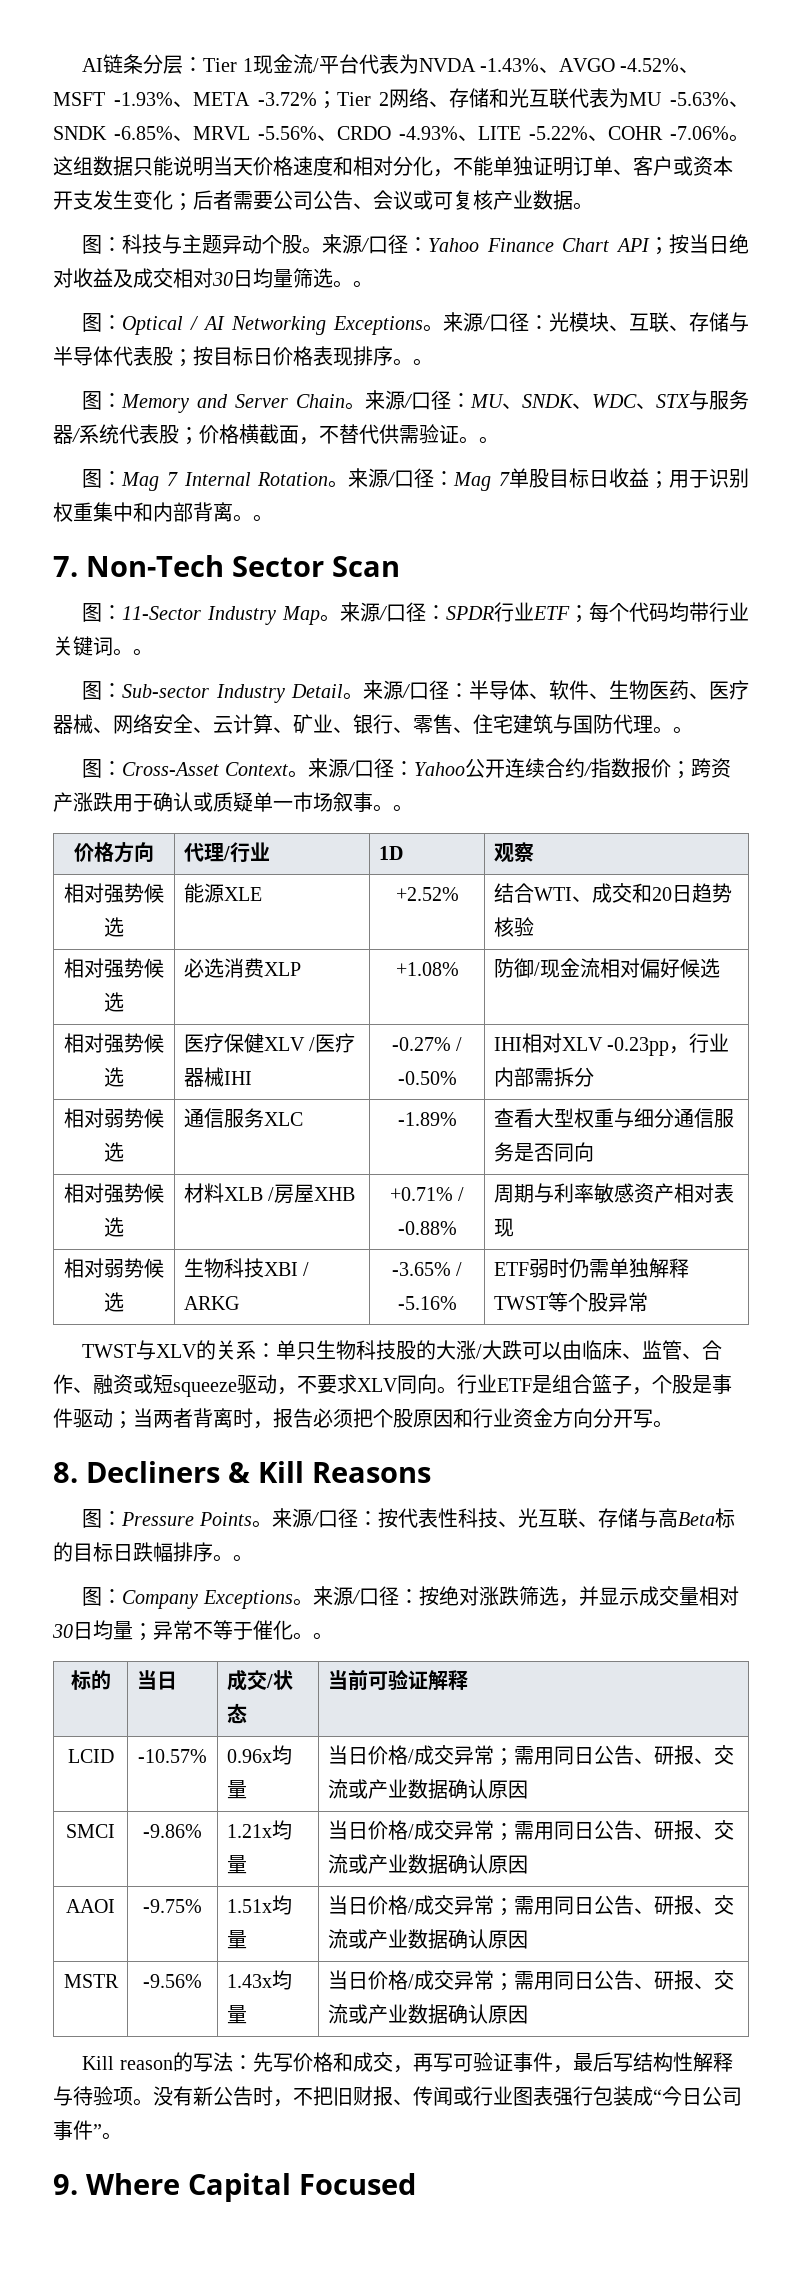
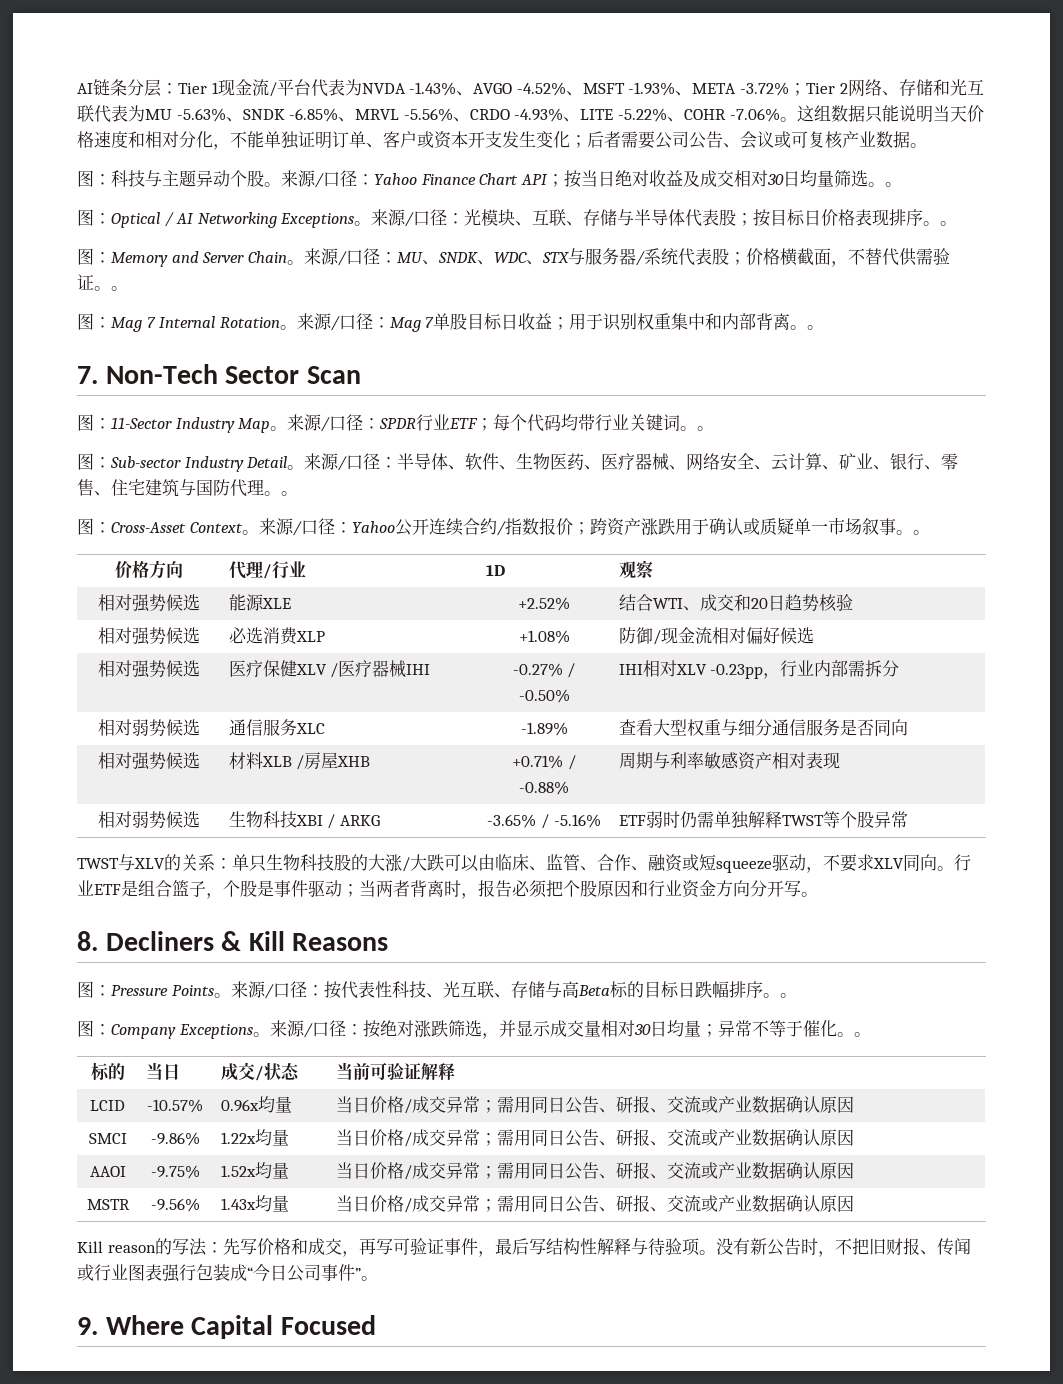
- SMCI | -9.86% | 1.21x均量 | 当日价格/成交异常；需用同日公告、研报、交流或产业数据确认原因
+ SMCI | -9.86% | 1.22x均量 | 当日价格/成交异常；需用同日公告、研报、交流或产业数据确认原因
- AAOI | -9.75% | 1.51x均量 | 当日价格/成交异常；需用同日公告、研报、交流或产业数据确认原因
+ AAOI | -9.75% | 1.52x均量 | 当日价格/成交异常；需用同日公告、研报、交流或产业数据确认原因

